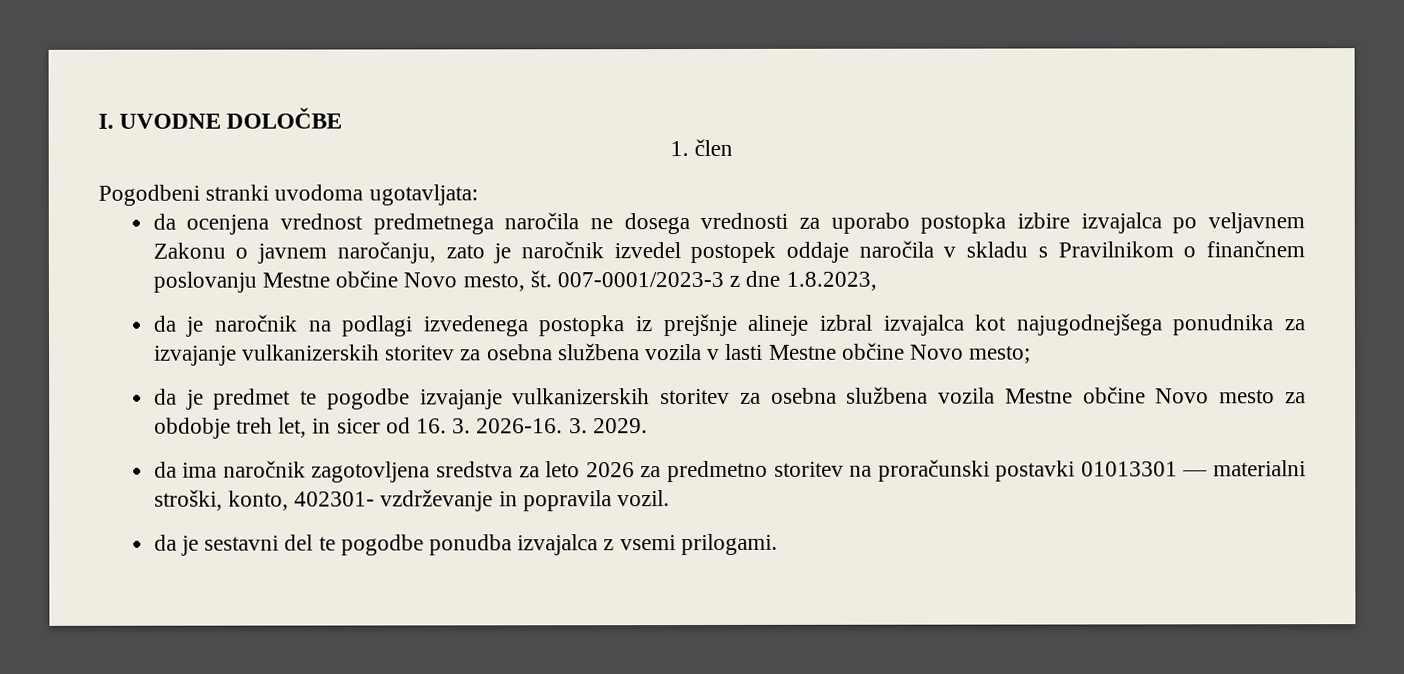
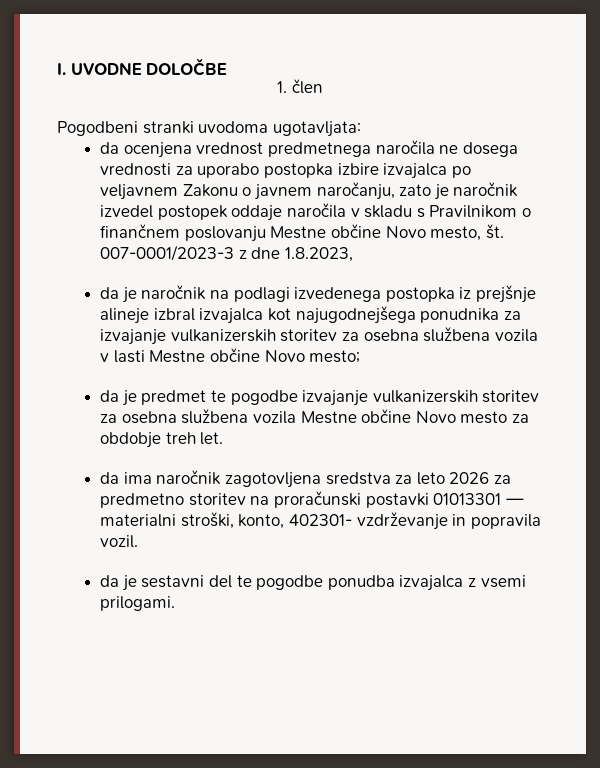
- da je predmet te pogodbe izvajanje vulkanizerskih storitev za osebna službena vozila Mestne občine Novo mesto za obdobje treh let, in sicer od 16. 3. 2026-16. 3. 2029.
+ da je predmet te pogodbe izvajanje vulkanizerskih storitev za osebna službena vozila Mestne občine Novo mesto za obdobje treh let.

